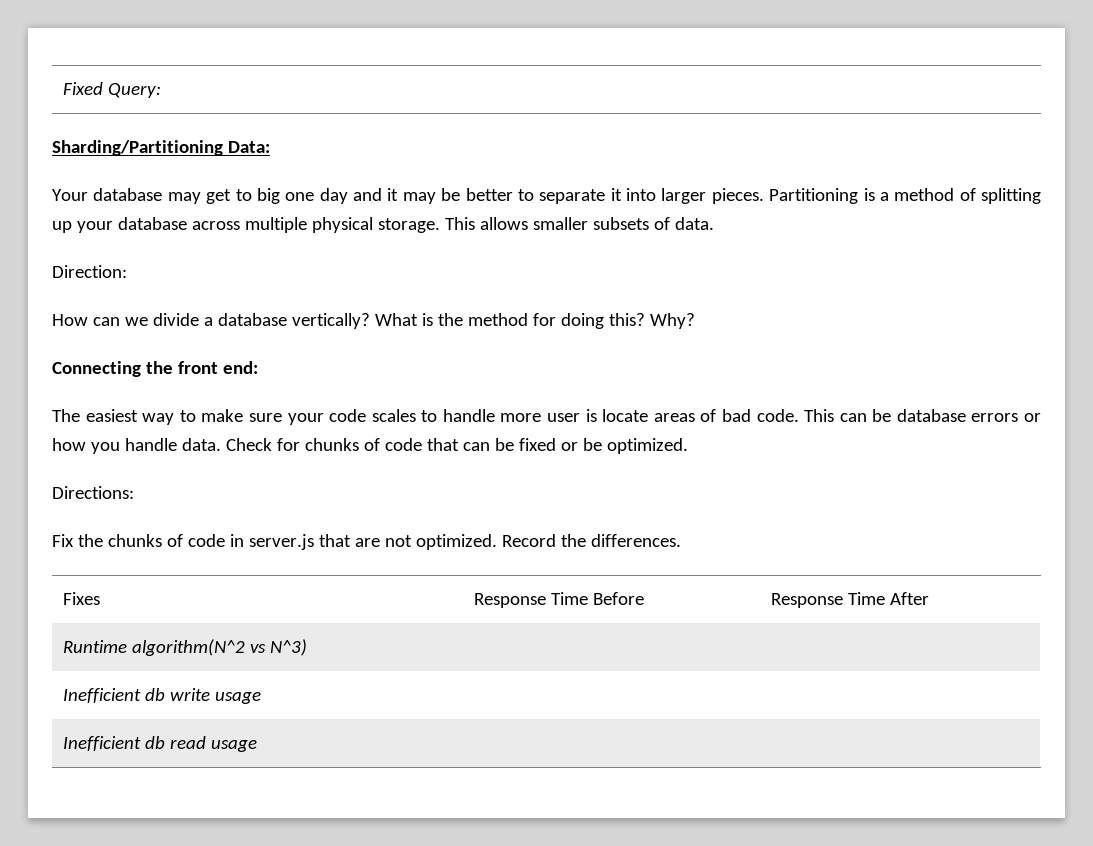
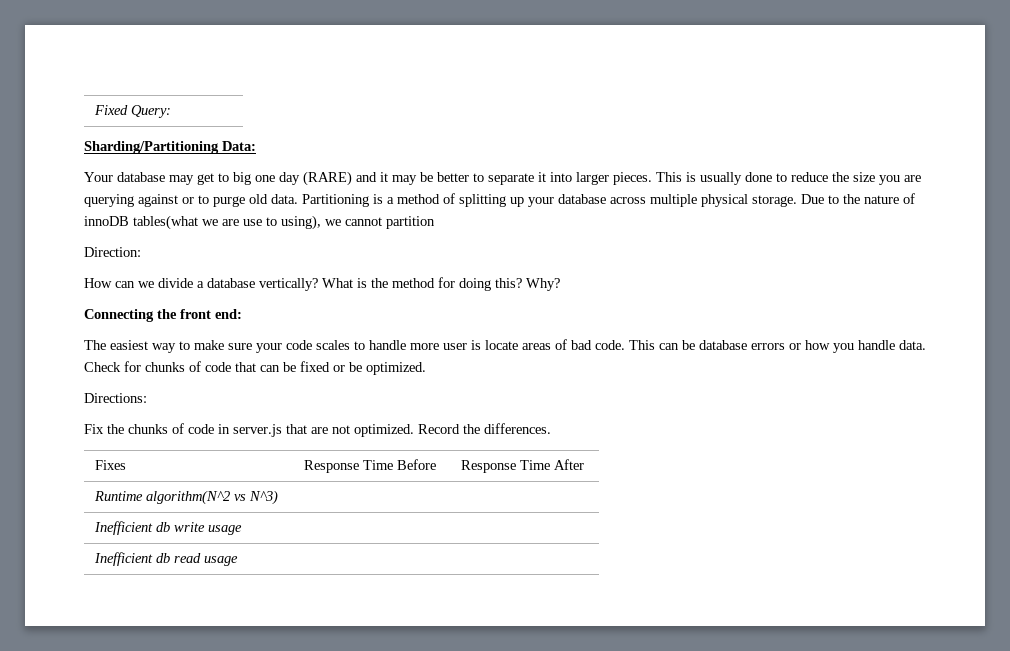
- Your database may get to big one day and it may be better to separate it into larger pieces.
+ Your database may get to big one day (RARE) and it may be better to separate it into larger pieces.
+ This is usually done to reduce the size you are querying against or to purge old data.
- This allows smaller subsets of data.
+ Due to the nature of innoDB tables(what we are use to using), we cannot partition

